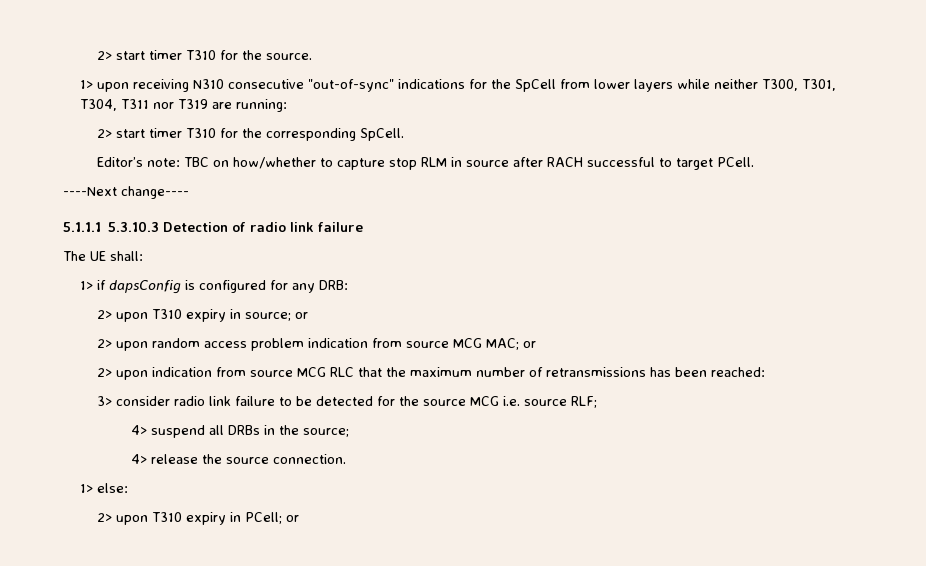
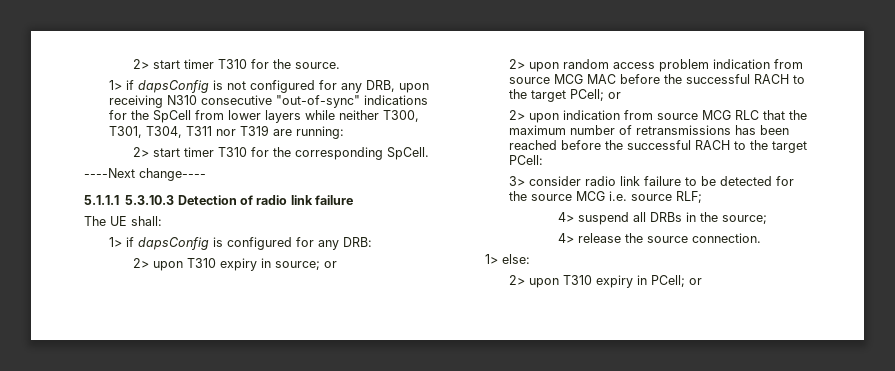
- 1> upon receiving N310 consecutive "out-of-sync" indications for the SpCell from lower layers while neither T300, T301, T304, T311 nor T319 are running:
+ 1> if dapsConfig is not configured for any DRB, upon receiving N310 consecutive "out-of-sync" indications for the SpCell from lower layers while neither T300, T301, T304, T311 nor T319 are running:
- Editor’s note: TBC on how/whether to capture stop RLM in source after RACH successful to target PCell.
- 2> upon random access problem indication from source MCG MAC; or
+ 2> upon random access problem indication from source MCG MAC before the successful RACH to the target PCell; or
- 2> upon indication from source MCG RLC that the maximum number of retransmissions has been reached:
+ 2> upon indication from source MCG RLC that the maximum number of retransmissions has been reached before the successful RACH to the target PCell:

